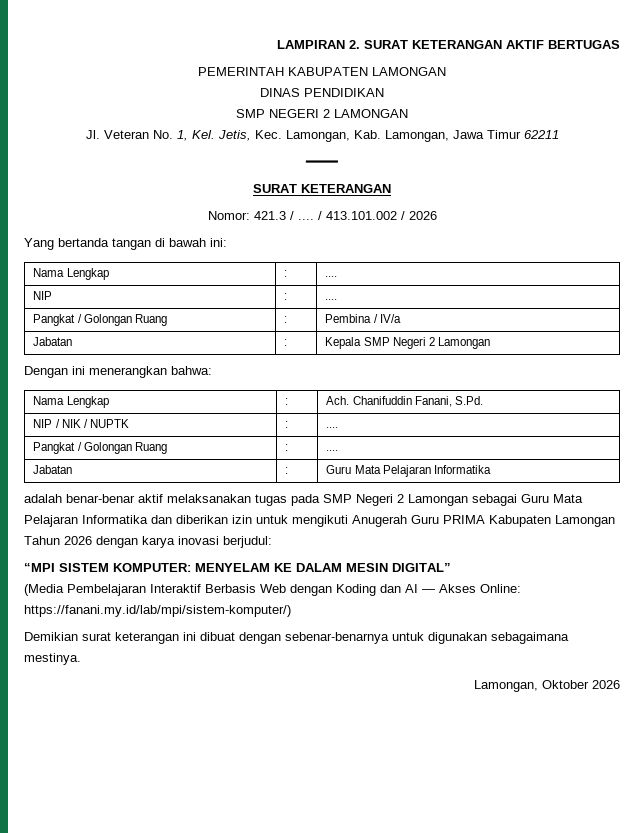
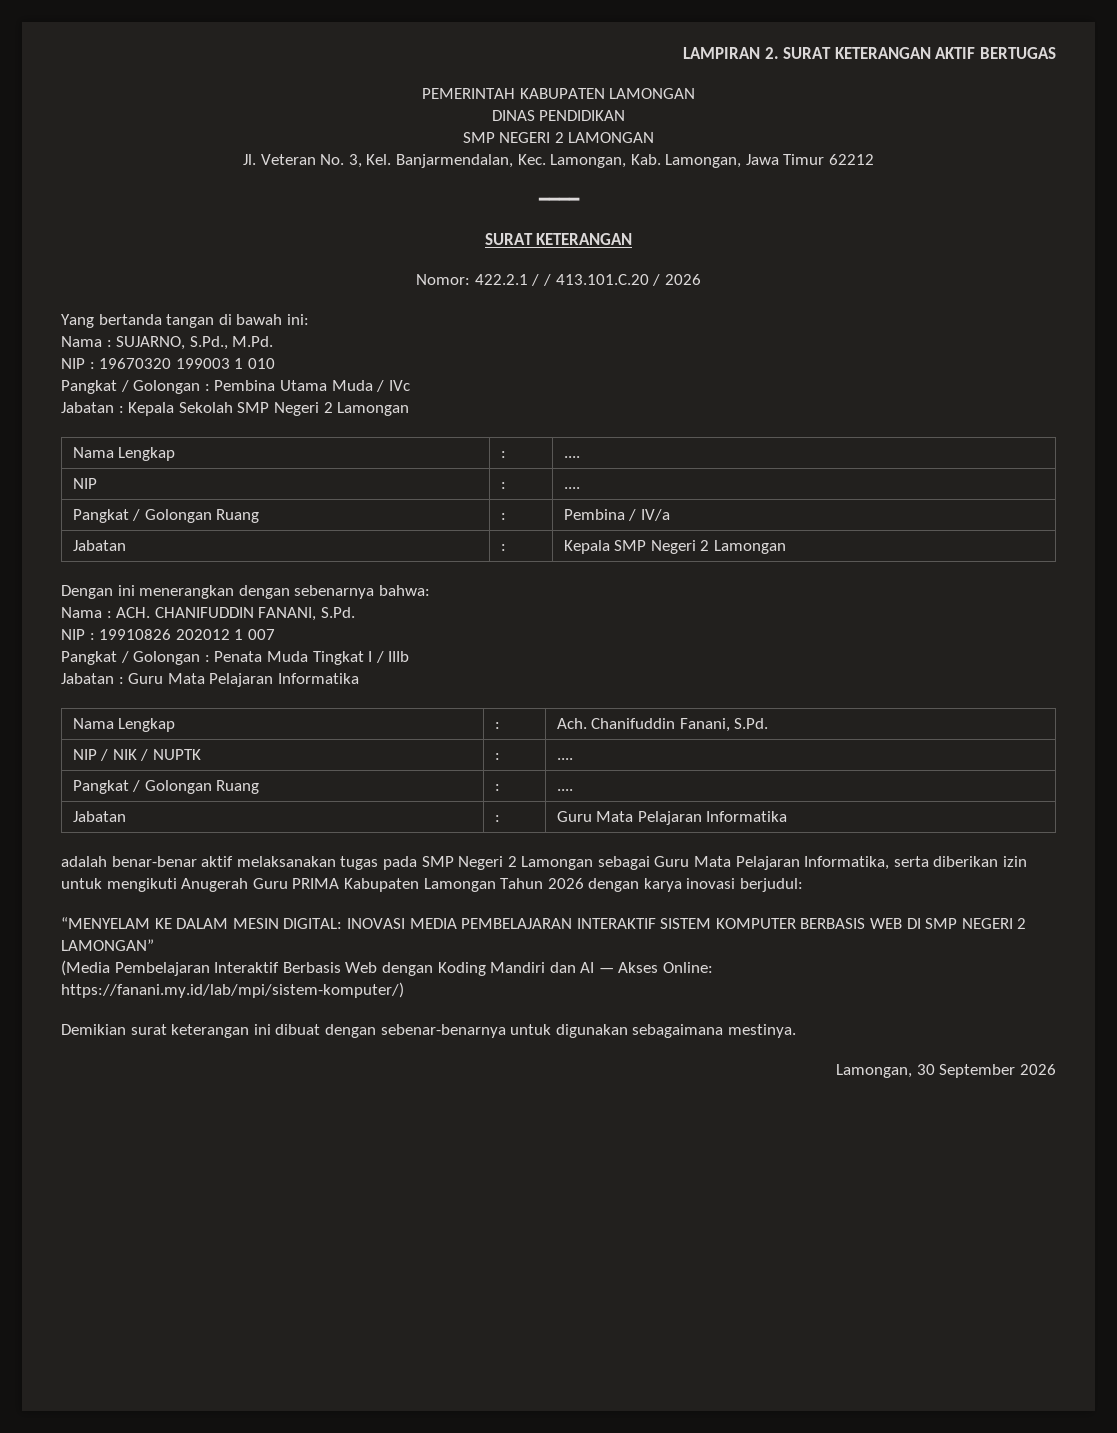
- Jl. Veteran No. 1, Kel. Jetis, Kec. Lamongan, Kab. Lamongan, Jawa Timur 62211
+ Jl. Veteran No. 3, Kel. Banjarmendalan, Kec. Lamongan, Kab. Lamongan, Jawa Timur 62212
- Nomor: 421.3 / .... / 413.101.002 / 2026
+ Nomor: 422.2.1 / / 413.101.C.20 / 2026
+ Nama : SUJARNO, S.Pd., M.Pd.
+ NIP : 19670320 199003 1 010
+ Pangkat / Golongan : Pembina Utama Muda / IVc
+ Jabatan : Kepala Sekolah SMP Negeri 2 Lamongan
- Dengan ini menerangkan bahwa:
+ Dengan ini menerangkan dengan sebenarnya bahwa:
+ Nama : ACH. CHANIFUDDIN FANANI, S.Pd.
+ NIP : 19910826 202012 1 007
+ Pangkat / Golongan : Penata Muda Tingkat I / IIIb
+ Jabatan : Guru Mata Pelajaran Informatika
- adalah benar-benar aktif melaksanakan tugas pada SMP Negeri 2 Lamongan sebagai Guru Mata Pelajaran Informatika dan diberikan izin untuk mengikuti Anugerah Guru PRIMA Kabupaten Lamongan Tahun 2026 dengan karya inovasi berjudul:
+ adalah benar-benar aktif melaksanakan tugas pada SMP Negeri 2 Lamongan sebagai Guru Mata Pelajaran Informatika, serta diberikan izin untuk mengikuti Anugerah Guru PRIMA Kabupaten Lamongan Tahun 2026 dengan karya inovasi berjudul:
- “MPI SISTEM KOMPUTER: MENYELAM KE DALAM MESIN DIGITAL”
+ “MENYELAM KE DALAM MESIN DIGITAL: INOVASI MEDIA PEMBELAJARAN INTERAKTIF SISTEM KOMPUTER BERBASIS WEB DI SMP NEGERI 2 LAMONGAN”
- (Media Pembelajaran Interaktif Berbasis Web dengan Koding dan AI — Akses Online: https://fanani.my.id/lab/mpi/sistem-komputer/)
+ (Media Pembelajaran Interaktif Berbasis Web dengan Koding Mandiri dan AI — Akses Online: https://fanani.my.id/lab/mpi/sistem-komputer/)
- Lamongan, Oktober 2026
+ Lamongan, 30 September 2026

